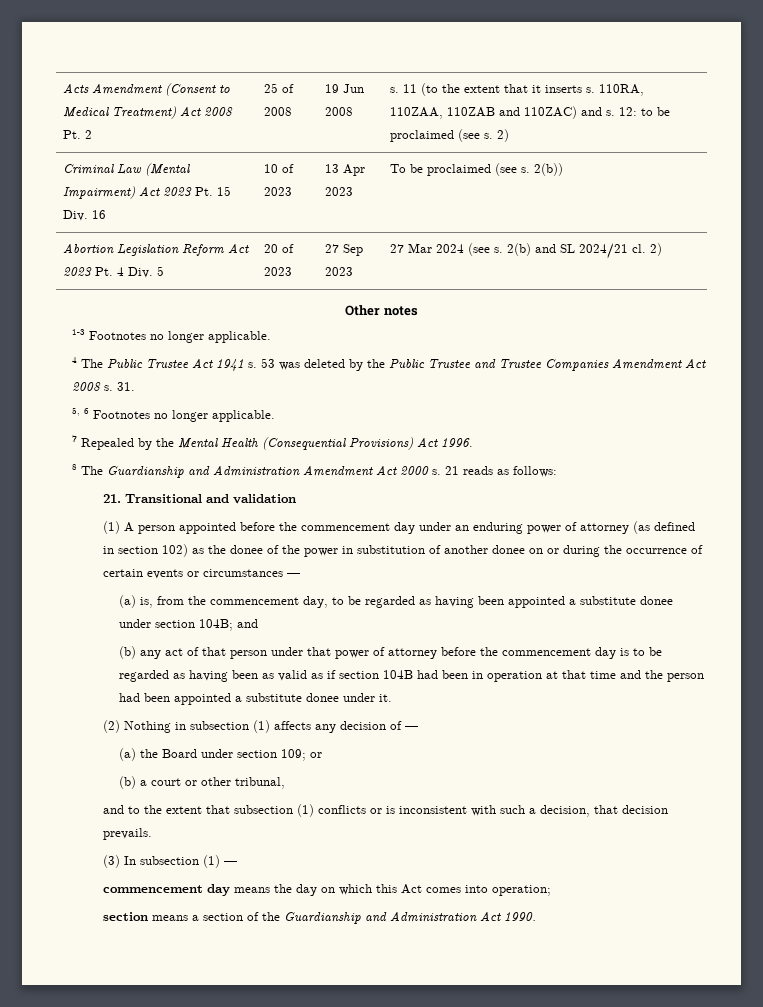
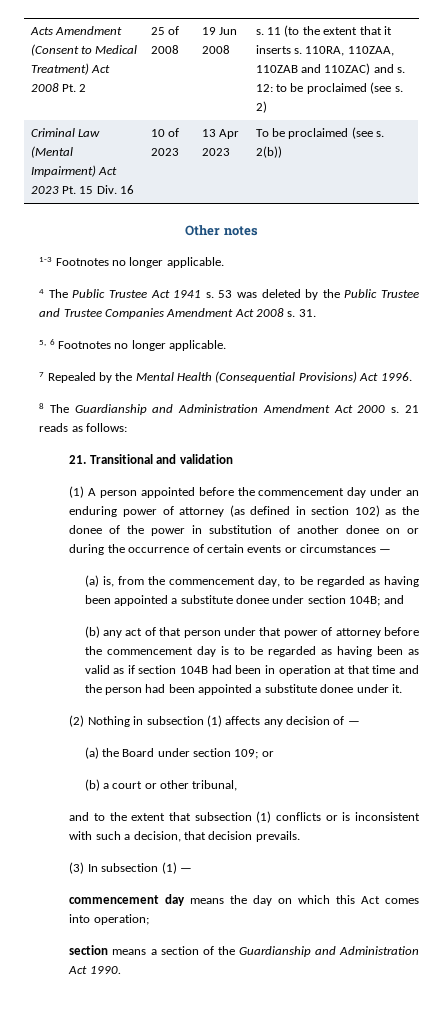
- Abortion Legislation Reform Act 2023 Pt. 4 Div. 5 | 20 of 2023 | 27 Sep 2023 | 27 Mar 2024 (see s. 2(b) and SL 2024/21 cl. 2)

